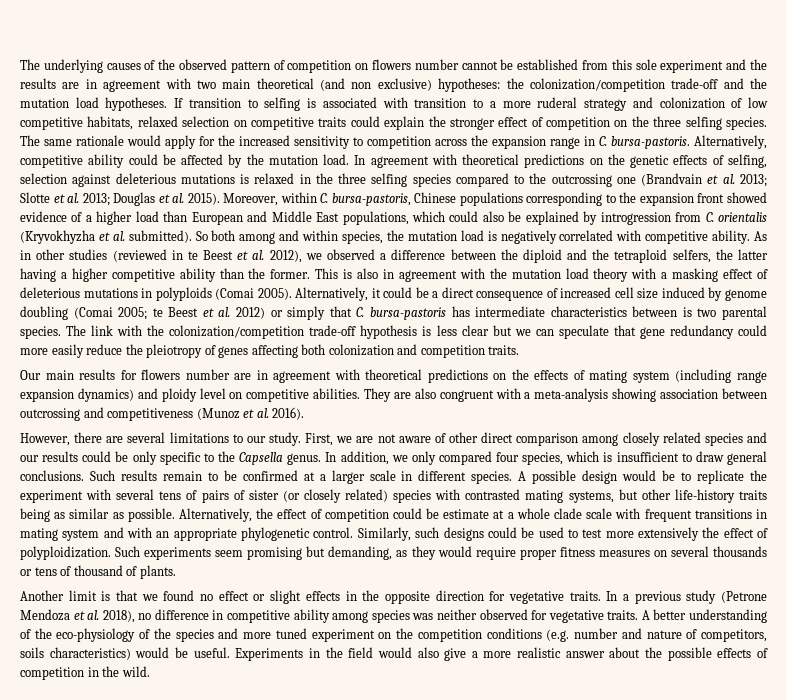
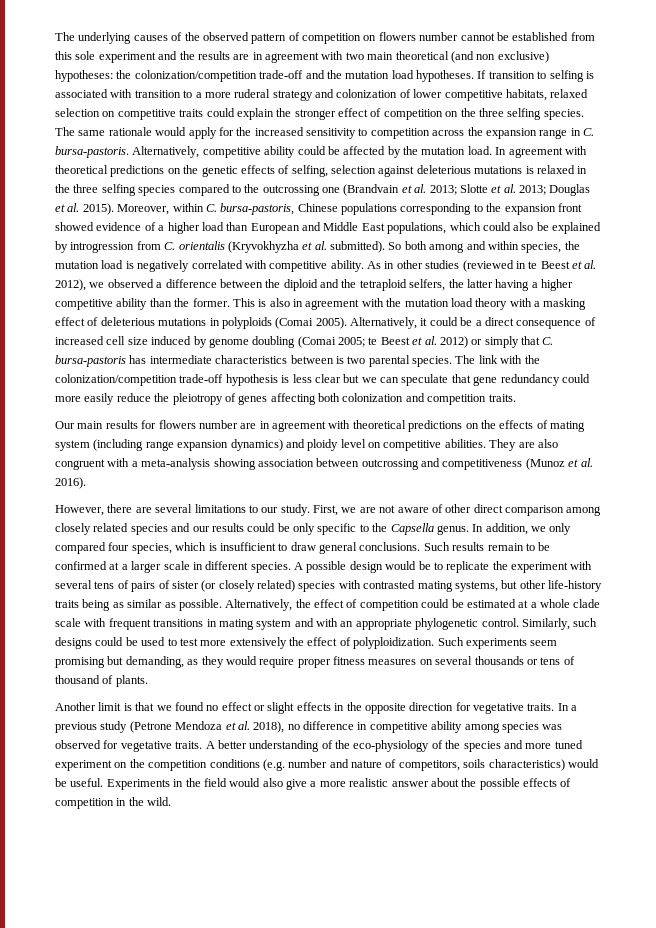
- If transition to selfing is associated with transition to a more ruderal strategy and colonization of low competitive habitats, relaxed selection on competitive traits could explain the stronger effect of competition on the three selfing species.
+ If transition to selfing is associated with transition to a more ruderal strategy and colonization of lower competitive habitats, relaxed selection on competitive traits could explain the stronger effect of competition on the three selfing species.
- Alternatively, the effect of competition could be estimate at a whole clade scale with frequent transitions in mating system and with an appropriate phylogenetic control.
+ Alternatively, the effect of competition could be estimated at a whole clade scale with frequent transitions in mating system and with an appropriate phylogenetic control.
- In a previous study (Petrone Mendoza et al. 2018), no difference in competitive ability among species was neither observed for vegetative traits.
+ In a previous study (Petrone Mendoza et al. 2018), no difference in competitive ability among species was observed for vegetative traits.

